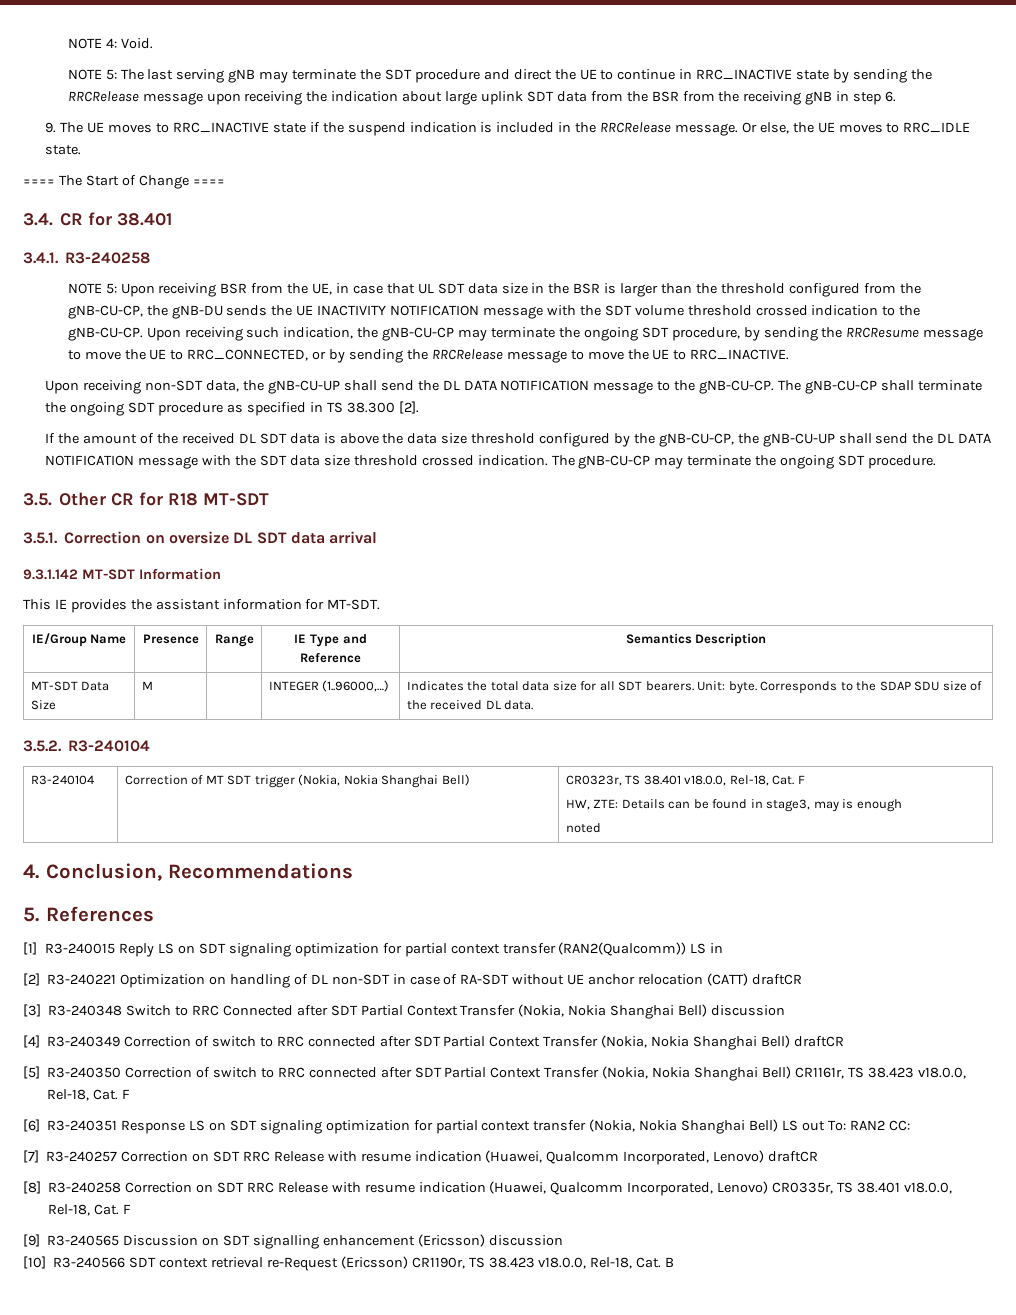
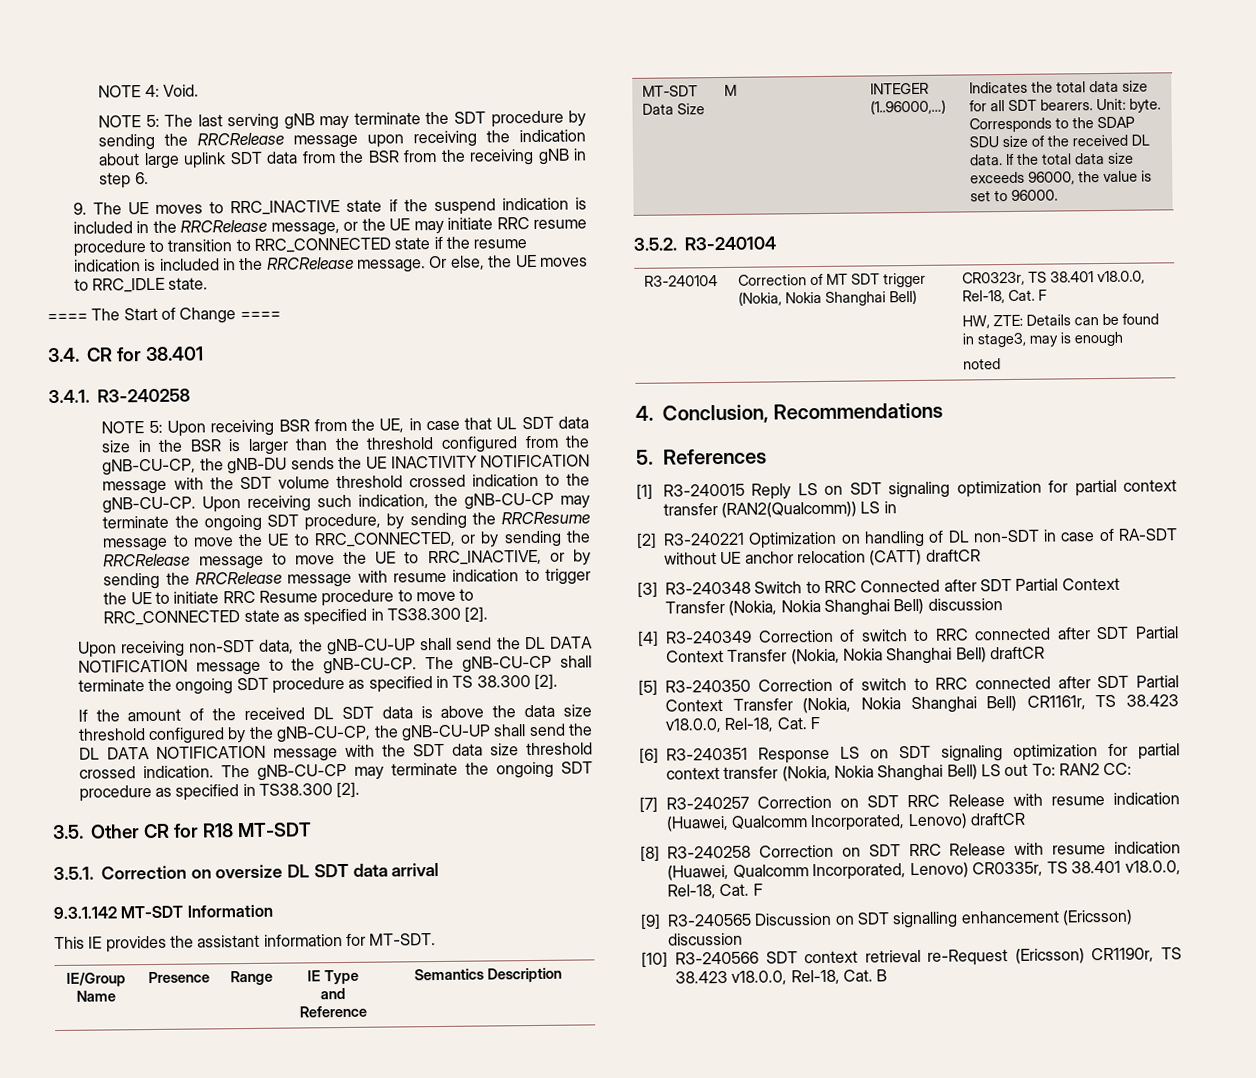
- NOTE 5: The last serving gNB may terminate the SDT procedure and direct the UE to continue in RRC_INACTIVE state by sending the RRCRelease message upon receiving the indication about large uplink SDT data from the BSR from the receiving gNB in step 6.
+ NOTE 5: The last serving gNB may terminate the SDT procedure by sending the RRCRelease message upon receiving the indication about large uplink SDT data from the BSR from the receiving gNB in step 6.
- 9. The UE moves to RRC_INACTIVE state if the suspend indication is included in the RRCRelease message.
+ 9. The UE moves to RRC_INACTIVE state if the suspend indication is included in the RRCRelease message, or the UE may initiate RRC resume procedure to transition to RRC_CONNECTED state if the resume indication is included in the RRCRelease message.
- Upon receiving such indication, the gNB-CU-CP may terminate the ongoing SDT procedure, by sending the RRCResume message to move the UE to RRC_CONNECTED, or by sending the RRCRelease message to move the UE to RRC_INACTIVE.
+ Upon receiving such indication, the gNB-CU-CP may terminate the ongoing SDT procedure, by sending the RRCResume message to move the UE to RRC_CONNECTED, or by sending the RRCRelease message to move the UE to RRC_INACTIVE, or by sending the RRCRelease message with resume indication to trigger the UE to initiate RRC Resume procedure to move to RRC_CONNECTED state as specified in TS38.300 [2].
- The gNB-CU-CP may terminate the ongoing SDT procedure.
+ The gNB-CU-CP may terminate the ongoing SDT procedure as specified in TS38.300 [2].
+ If the total data size exceeds 96000, the value is set to 96000.

